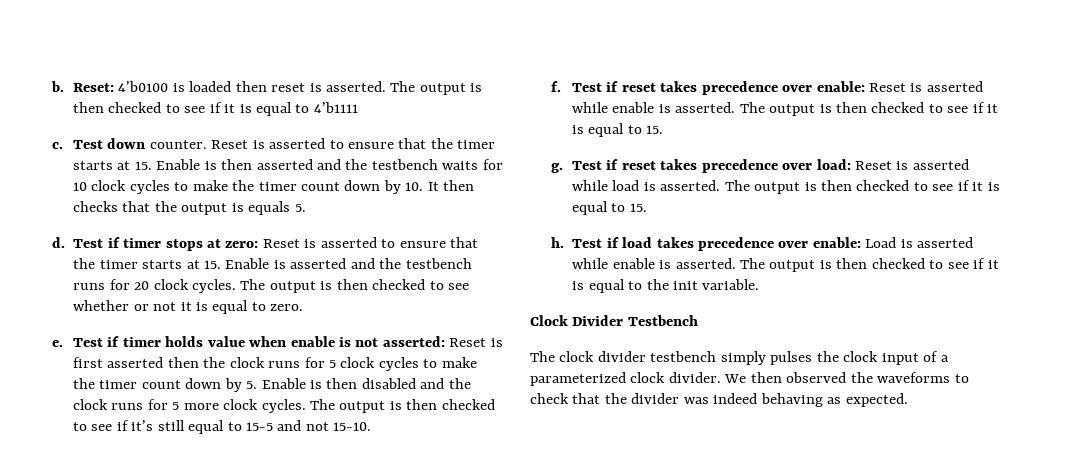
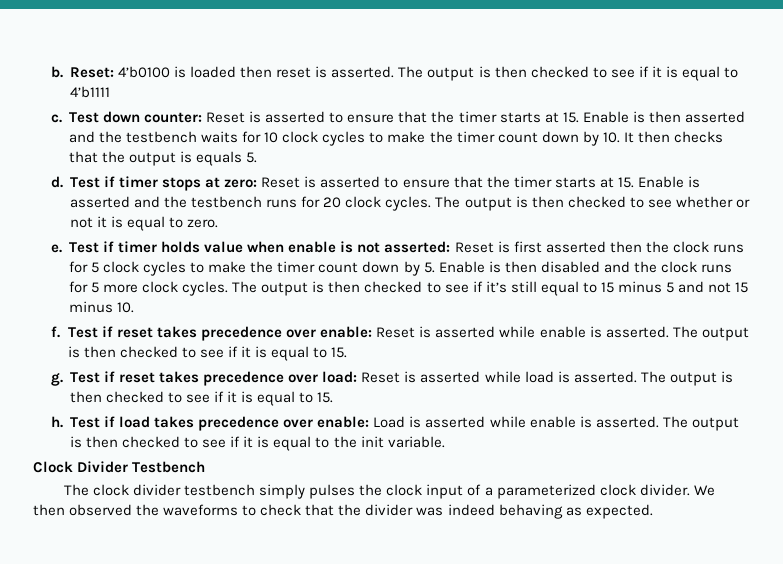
- Test down counter. Reset is asserted to ensure that the timer starts at 15. Enable is then asserted and the testbench waits for 10 clock cycles to make the timer count down by 10. It then checks that the output is equals 5.
+ Test down counter: Reset is asserted to ensure that the timer starts at 15. Enable is then asserted and the testbench waits for 10 clock cycles to make the timer count down by 10. It then checks that the output is equals 5.
- The output is then checked to see if it’s still equal to 15-5 and not 15-10.
+ The output is then checked to see if it’s still equal to 15 minus 5 and not 15 minus 10.

